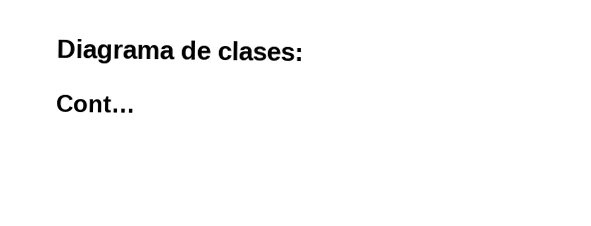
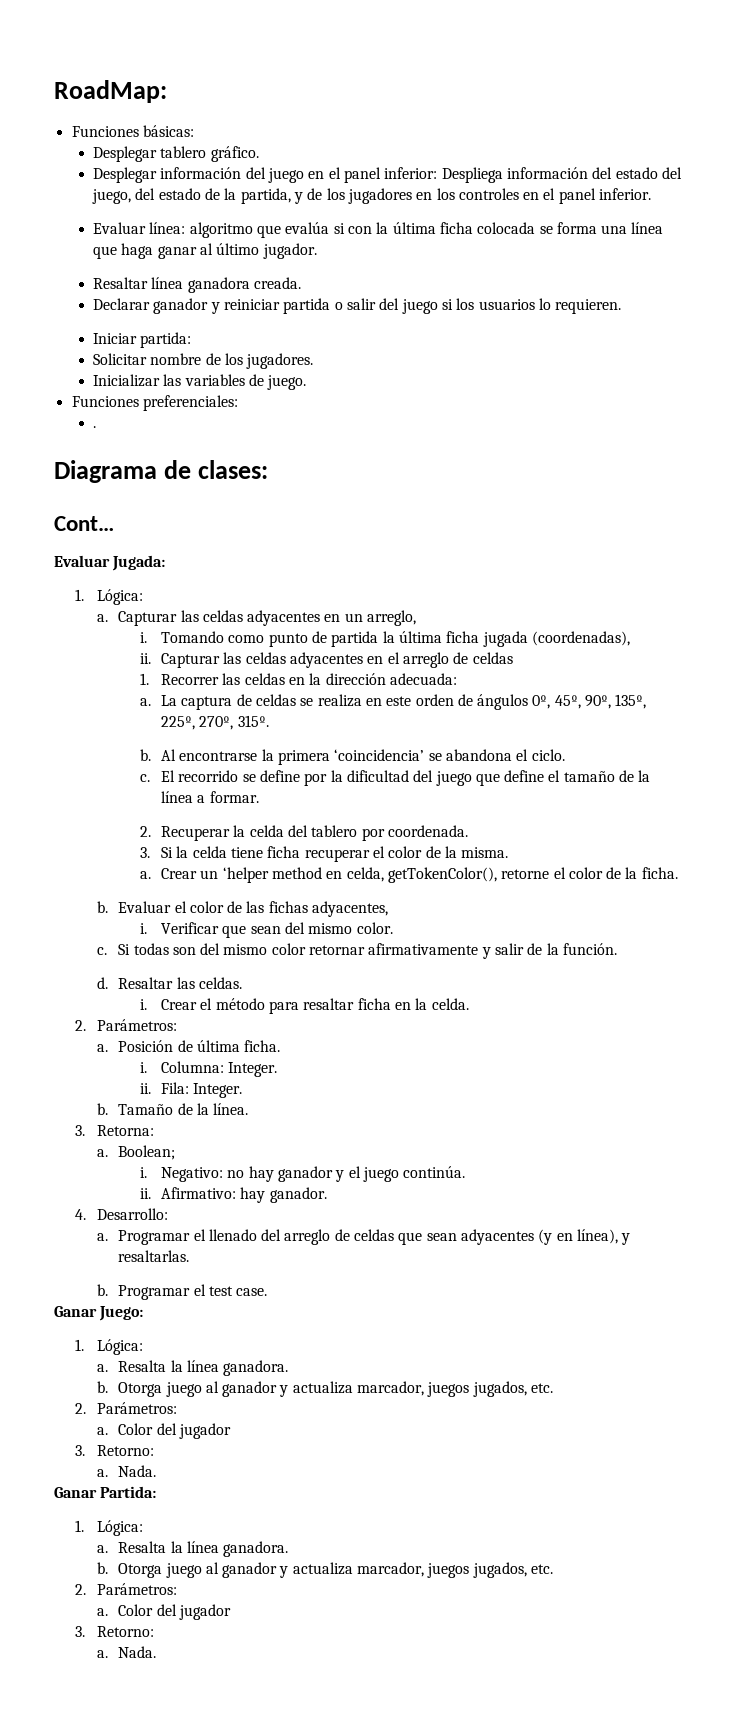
+ RoadMap:
+ Funciones básicas:
+ Desplegar tablero gráfico.
+ Desplegar información del juego en el panel inferior: Despliega información del estado del juego, del estado de la partida, y de los jugadores en los controles en el panel inferior.
+ Evaluar línea: algoritmo que evalúa si con la última ficha colocada se forma una línea que haga ganar al último jugador.
+ Resaltar línea ganadora creada.
+ Declarar ganador y reiniciar partida o salir del juego si los usuarios lo requieren.
+ Iniciar partida:
+ Solicitar nombre de los jugadores.
+ Inicializar las variables de juego.
+ Funciones preferenciales:
+ .
  Diagrama de clases:
  Cont…
+ Evaluar Jugada:
+ 1. Lógica:
+ a. Capturar las celdas adyacentes en un arreglo,
+ i. Tomando como punto de partida la última ficha jugada (coordenadas),
+ ii. Capturar las celdas adyacentes en el arreglo de celdas
+ 1. Recorrer las celdas en la dirección adecuada:
+ a. La captura de celdas se realiza en este orden de ángulos 0º, 45º, 90º, 135º, 225º, 270º, 315º.
+ b. Al encontrarse la primera ‘coincidencia’ se abandona el ciclo.
+ c. El recorrido se define por la dificultad del juego que define el tamaño de la línea a formar.
+ 2. Recuperar la celda del tablero por coordenada.
+ 3. Si la celda tiene ficha recuperar el color de la misma.
+ a. Crear un ‘helper method en celda, getTokenColor(), retorne el color de la ficha.
+ b. Evaluar el color de las fichas adyacentes,
+ i. Verificar que sean del mismo color.
+ c. Si todas son del mismo color retornar afirmativamente y salir de la función.
+ d. Resaltar las celdas.
+ i. Crear el método para resaltar ficha en la celda.
+ 2. Parámetros:
+ a. Posición de última ficha.
+ i. Columna: Integer.
+ ii. Fila: Integer.
+ b. Tamaño de la línea.
+ 3. Retorna:
+ a. Boolean;
+ i. Negativo: no hay ganador y el juego continúa.
+ ii. Afirmativo: hay ganador.
+ 4. Desarrollo:
+ a. Programar el llenado del arreglo de celdas que sean adyacentes (y en línea), y resaltarlas.
+ b. Programar el test case.
+ Ganar Juego:
+ 1. Lógica:
+ a. Resalta la línea ganadora.
+ b. Otorga juego al ganador y actualiza marcador, juegos jugados, etc.
+ 2. Parámetros:
+ a. Color del jugador
+ 3. Retorno:
+ a. Nada.
+ Ganar Partida:
+ 1. Lógica:
+ a. Resalta la línea ganadora.
+ b. Otorga juego al ganador y actualiza marcador, juegos jugados, etc.
+ 2. Parámetros:
+ a. Color del jugador
+ 3. Retorno:
+ a. Nada.

